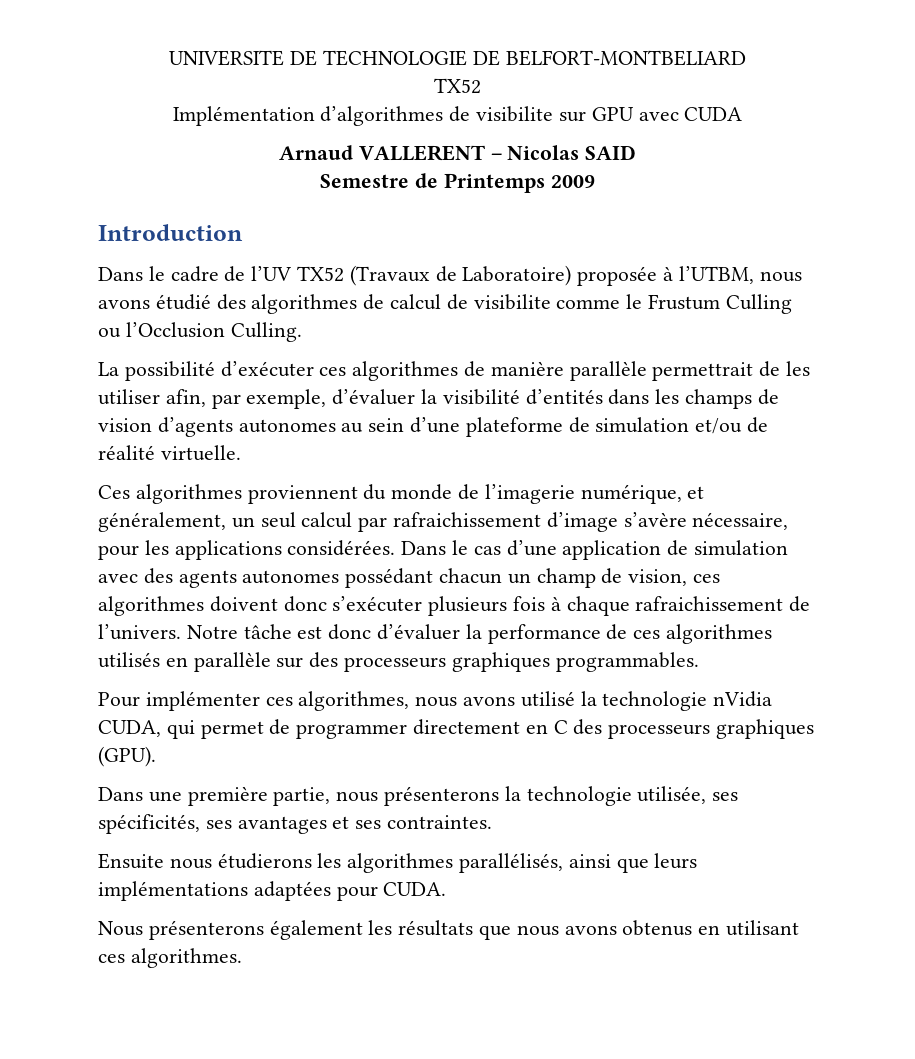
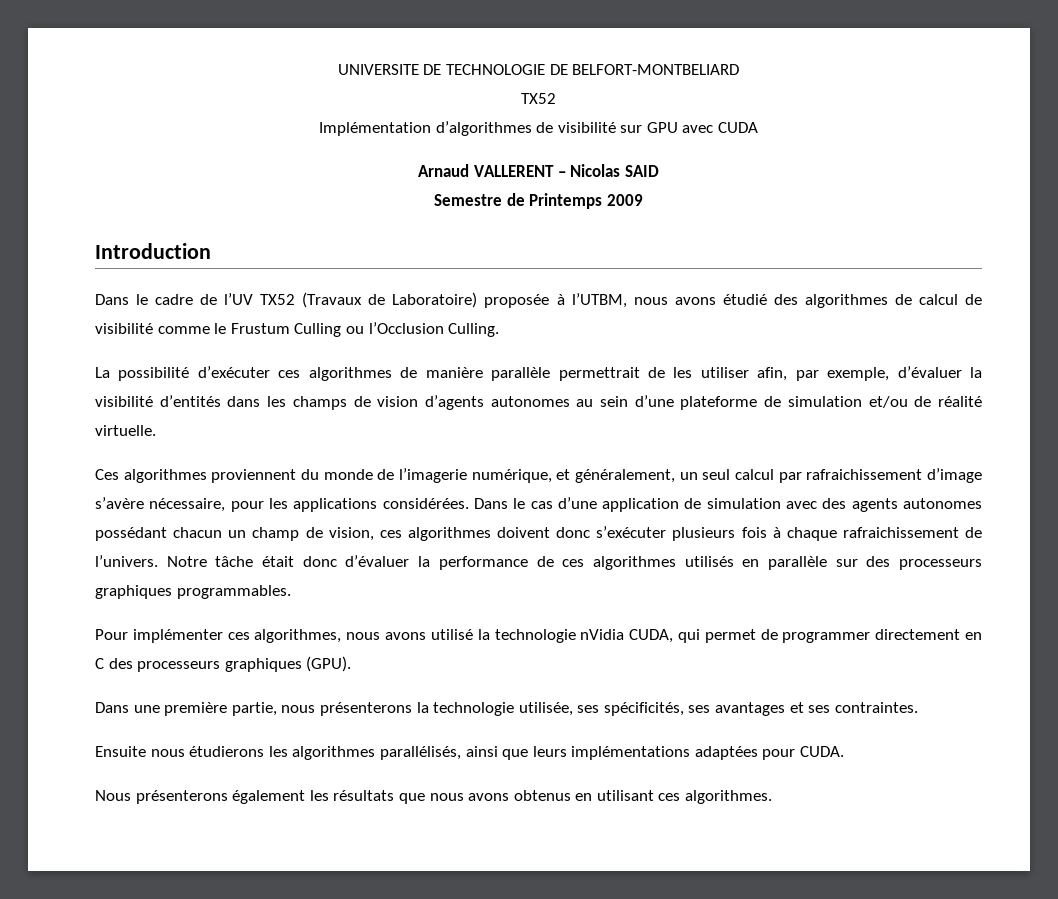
- Implémentation d’algorithmes de visibilite sur GPU avec CUDA
+ Implémentation d’algorithmes de visibilité sur GPU avec CUDA
- Dans le cadre de l’UV TX52 (Travaux de Laboratoire) proposée à l’UTBM, nous avons étudié des algorithmes de calcul de visibilite comme le Frustum Culling ou l’Occlusion Culling.
+ Dans le cadre de l’UV TX52 (Travaux de Laboratoire) proposée à l’UTBM, nous avons étudié des algorithmes de calcul de visibilité comme le Frustum Culling ou l’Occlusion Culling.
- Notre tâche est donc d’évaluer la performance de ces algorithmes utilisés en parallèle sur des processeurs graphiques programmables.
+ Notre tâche était donc d’évaluer la performance de ces algorithmes utilisés en parallèle sur des processeurs graphiques programmables.

